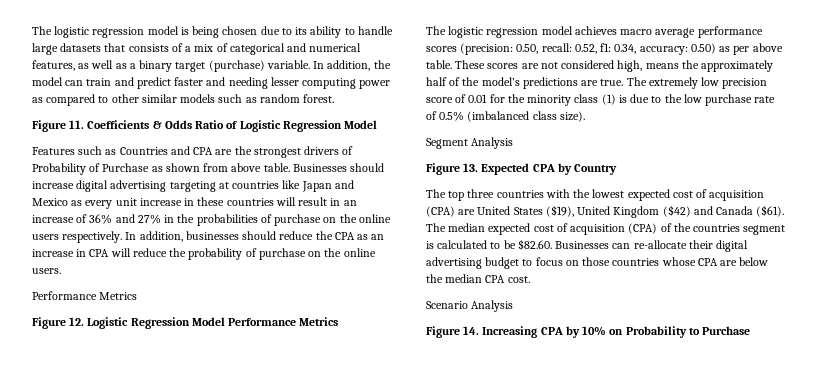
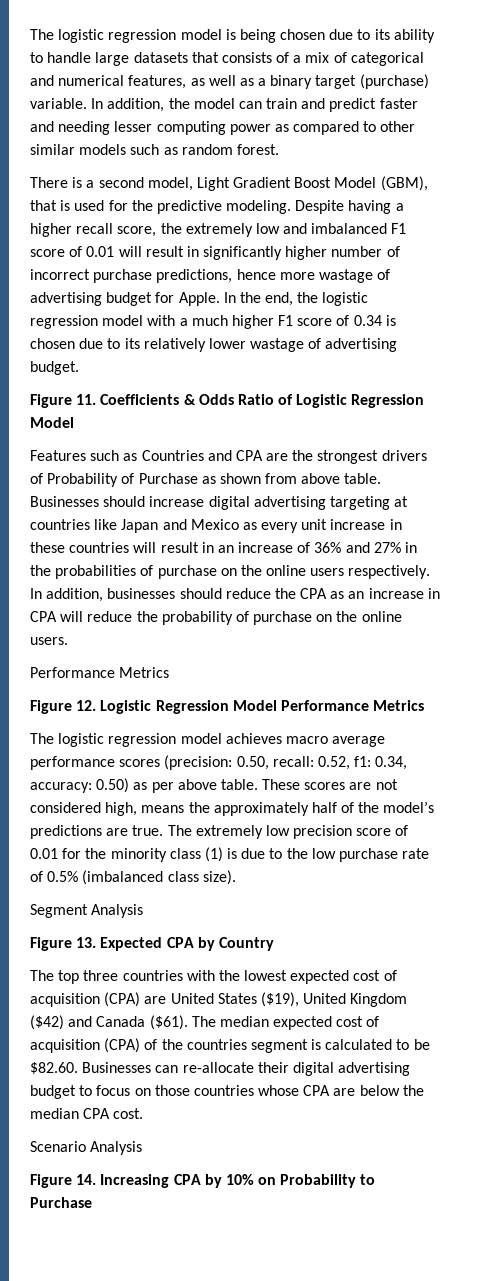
+ There is a second model, Light Gradient Boost Model (GBM), that is used for the predictive modeling. Despite having a higher recall score, the extremely low and imbalanced F1 score of 0.01 will result in significantly higher number of incorrect purchase predictions, hence more wastage of advertising budget for Apple. In the end, the logistic regression model with a much higher F1 score of 0.34 is chosen due to its relatively lower wastage of advertising budget.

